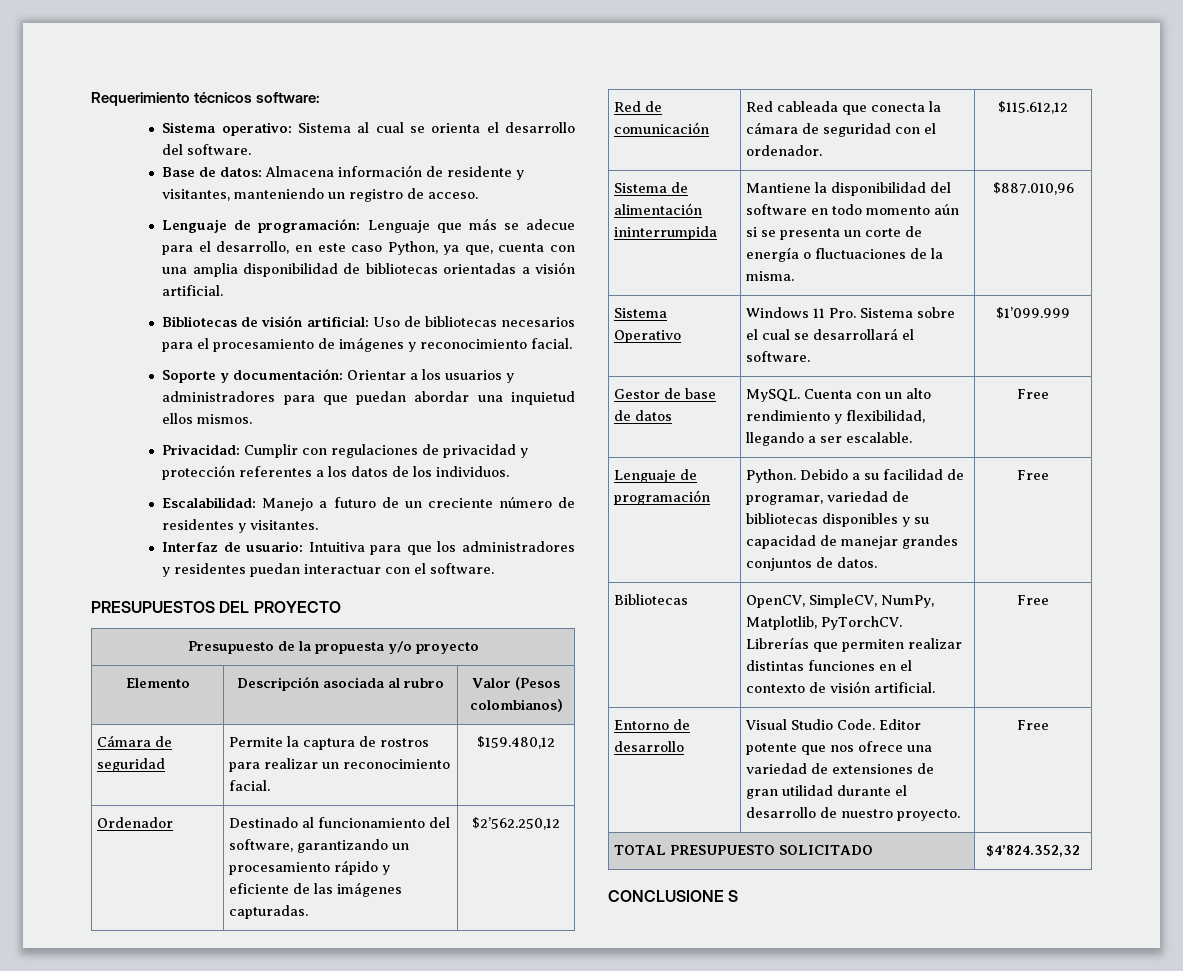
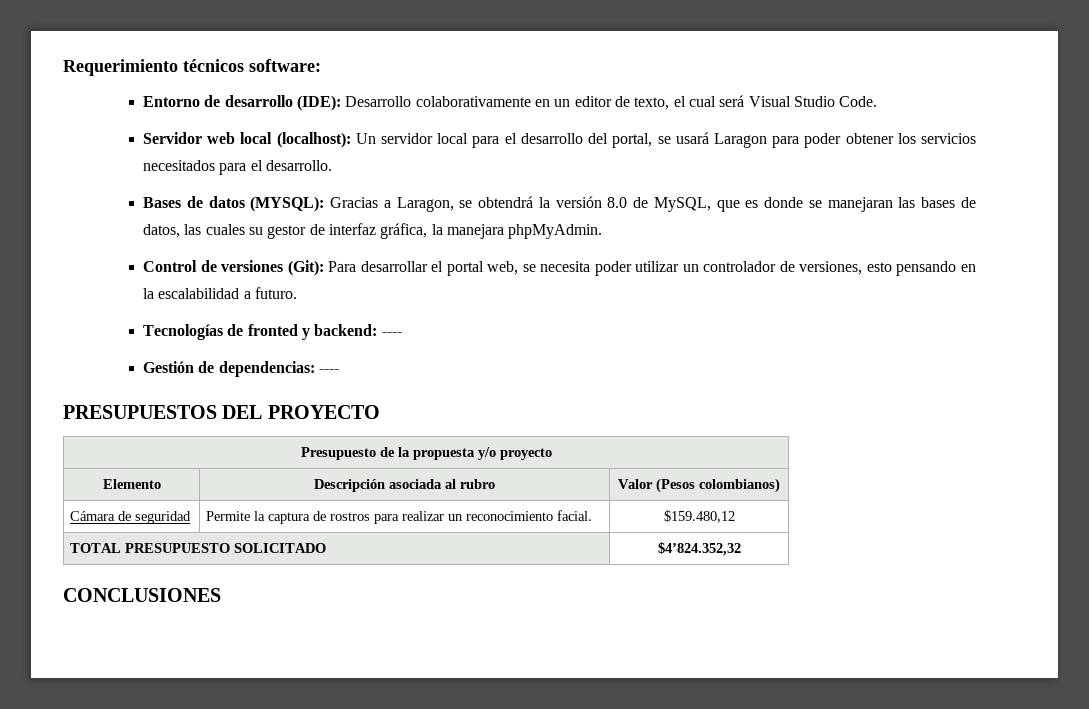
- Sistema operativo: Sistema al cual se orienta el desarrollo del software.
- Base de datos: Almacena información de residente y visitantes, manteniendo un registro de acceso.
- Lenguaje de programación: Lenguaje que más se adecue para el desarrollo, en este caso Python, ya que, cuenta con una amplia disponibilidad de bibliotecas orientadas a visión artificial.
- Bibliotecas de visión artificial: Uso de bibliotecas necesarios para el procesamiento de imágenes y reconocimiento facial.
- Soporte y documentación: Orientar a los usuarios y administradores para que puedan abordar una inquietud ellos mismos.
- Privacidad: Cumplir con regulaciones de privacidad y protección referentes a los datos de los individuos.
- Escalabilidad: Manejo a futuro de un creciente número de residentes y visitantes.
- Interfaz de usuario: Intuitiva para que los administradores y residentes puedan interactuar con el software.
+ Entorno de desarrollo (IDE): Desarrollo colaborativamente en un editor de texto, el cual será Visual Studio Code.
+ Servidor web local (localhost): Un servidor local para el desarrollo del portal, se usará Laragon para poder obtener los servicios necesitados para el desarrollo.
+ Bases de datos (MYSQL): Gracias a Laragon, se obtendrá la versión 8.0 de MySQL, que es donde se manejaran las bases de datos, las cuales su gestor de interfaz gráfica, la manejara phpMyAdmin.
+ Control de versiones (Git): Para desarrollar el portal web, se necesita poder utilizar un controlador de versiones, esto pensando en la escalabilidad a futuro.
+ Tecnologías de fronted y backend: ----
+ Gestión de dependencias: ----
- Ordenador | Destinado al funcionamiento del software, garantizando un procesamiento rápido y eficiente de las imágenes capturadas. | $2’562.250,12
- Red de comunicación | Red cableada que conecta la cámara de seguridad con el ordenador. | $115.612,12
- Sistema de alimentación ininterrumpida | Mantiene la disponibilidad del software en todo momento aún si se presenta un corte de energía o fluctuaciones de la misma. | $887.010,96
- Sistema Operativo | Windows 11 Pro. Sistema sobre el cual se desarrollará el software. | $1’099.999
- Gestor de base de datos | MySQL. Cuenta con un alto rendimiento y flexibilidad, llegando a ser escalable. | Free
- Lenguaje de programación | Python. Debido a su facilidad de programar, variedad de bibliotecas disponibles y su capacidad de manejar grandes conjuntos de datos. | Free
- Bibliotecas | OpenCV, SimpleCV, NumPy, Matplotlib, PyTorchCV. Librerías que permiten realizar distintas funciones en el contexto de visión artificial. | Free
- Entorno de desarrollo | Visual Studio Code. Editor potente que nos ofrece una variedad de extensiones de gran utilidad durante el desarrollo de nuestro proyecto. | Free
- CONCLUSIONE S
+ CONCLUSIONES

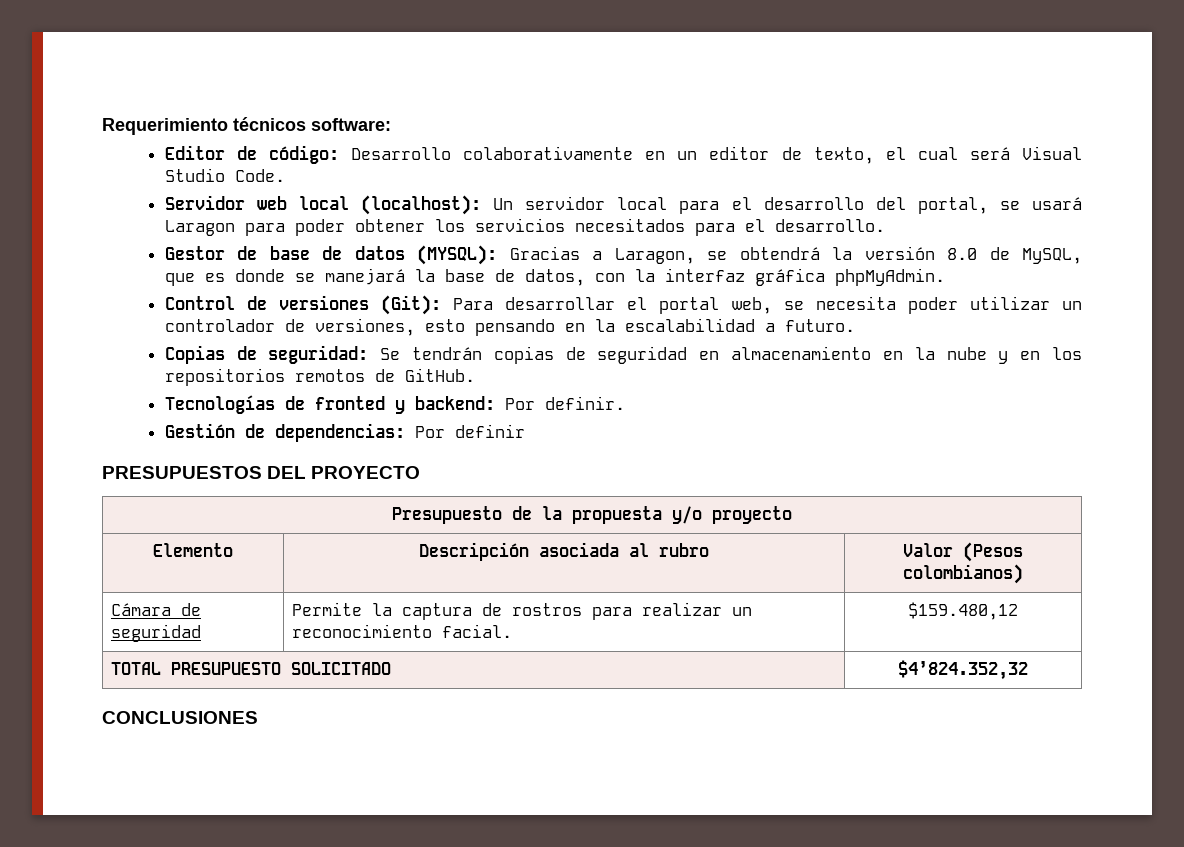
- Entorno de desarrollo (IDE): Desarrollo colaborativamente en un editor de texto, el cual será Visual Studio Code.
+ Editor de código: Desarrollo colaborativamente en un editor de texto, el cual será Visual Studio Code.
- Bases de datos (MYSQL): Gracias a Laragon, se obtendrá la versión 8.0 de MySQL, que es donde se manejaran las bases de datos, las cuales su gestor de interfaz gráfica, la manejara phpMyAdmin.
+ Gestor de base de datos (MYSQL): Gracias a Laragon, se obtendrá la versión 8.0 de MySQL, que es donde se manejará la base de datos, con la interfaz gráfica phpMyAdmin.
+ Copias de seguridad: Se tendrán copias de seguridad en almacenamiento en la nube y en los repositorios remotos de GitHub.
- Tecnologías de fronted y backend: ----
+ Tecnologías de fronted y backend: Por definir.
- Gestión de dependencias: ----
+ Gestión de dependencias: Por definir

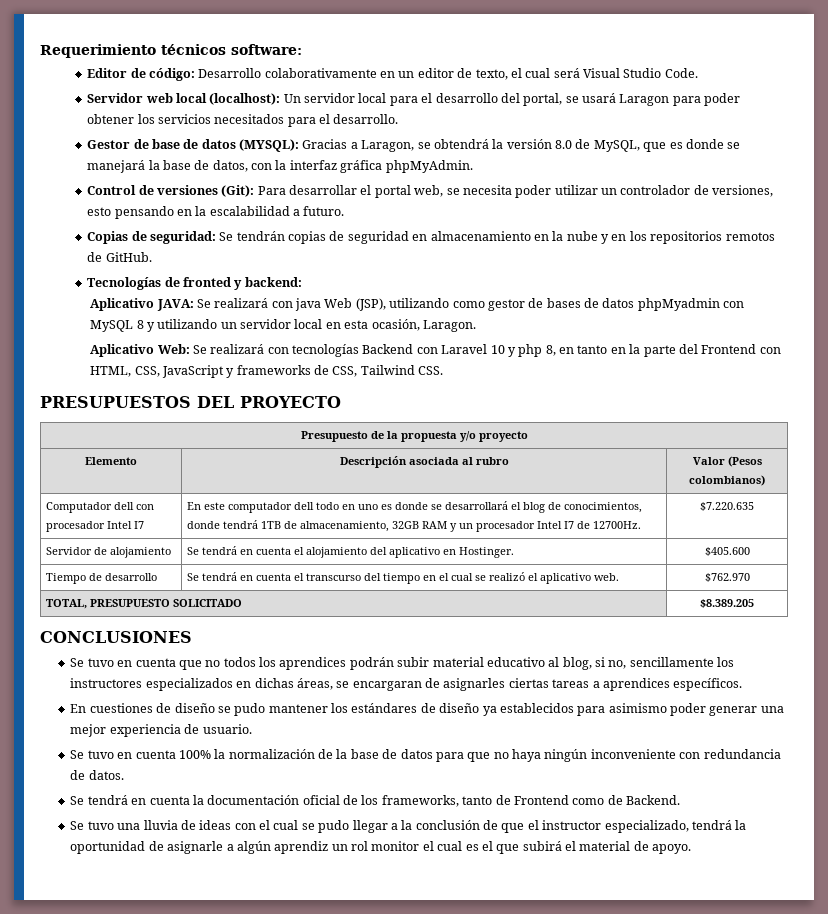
- Tecnologías de fronted y backend: Por definir.
- Gestión de dependencias: Por definir
+ Tecnologías de fronted y backend:
+ Aplicativo JAVA: Se realizará con java Web (JSP), utilizando como gestor de bases de datos phpMyadmin con MySQL 8 y utilizando un servidor local en esta ocasión, Laragon.
+ Aplicativo Web: Se realizará con tecnologías Backend con Laravel 10 y php 8, en tanto en la parte del Frontend con HTML, CSS, JavaScript y frameworks de CSS, Tailwind CSS.
- Cámara de seguridad | Permite la captura de rostros para realizar un reconocimiento facial. | $159.480,12
- TOTAL PRESUPUESTO SOLICITADO | $4’824.352,32
+ Computador dell con procesador Intel I7 | En este computador dell todo en uno es donde se desarrollará el blog de conocimientos, donde tendrá 1TB de almacenamiento, 32GB RAM y un procesador Intel I7 de 12700Hz. | $7.220.635
+ Servidor de alojamiento | Se tendrá en cuenta el alojamiento del aplicativo en Hostinger. | $405.600
+ Tiempo de desarrollo | Se tendrá en cuenta el transcurso del tiempo en el cual se realizó el aplicativo web. | $762.970
+ TOTAL, PRESUPUESTO SOLICITADO | $8.389.205
+ Se tuvo en cuenta que no todos los aprendices podrán subir material educativo al blog, si no, sencillamente los instructores especializados en dichas áreas, se encargaran de asignarles ciertas tareas a aprendices específicos.
+ En cuestiones de diseño se pudo mantener los estándares de diseño ya establecidos para asimismo poder generar una mejor experiencia de usuario.
+ Se tuvo en cuenta 100% la normalización de la base de datos para que no haya ningún inconveniente con redundancia de datos.
+ Se tendrá en cuenta la documentación oficial de los frameworks, tanto de Frontend como de Backend.
+ Se tuvo una lluvia de ideas con el cual se pudo llegar a la conclusión de que el instructor especializado, tendrá la oportunidad de asignarle a algún aprendiz un rol monitor el cual es el que subirá el material de apoyo.

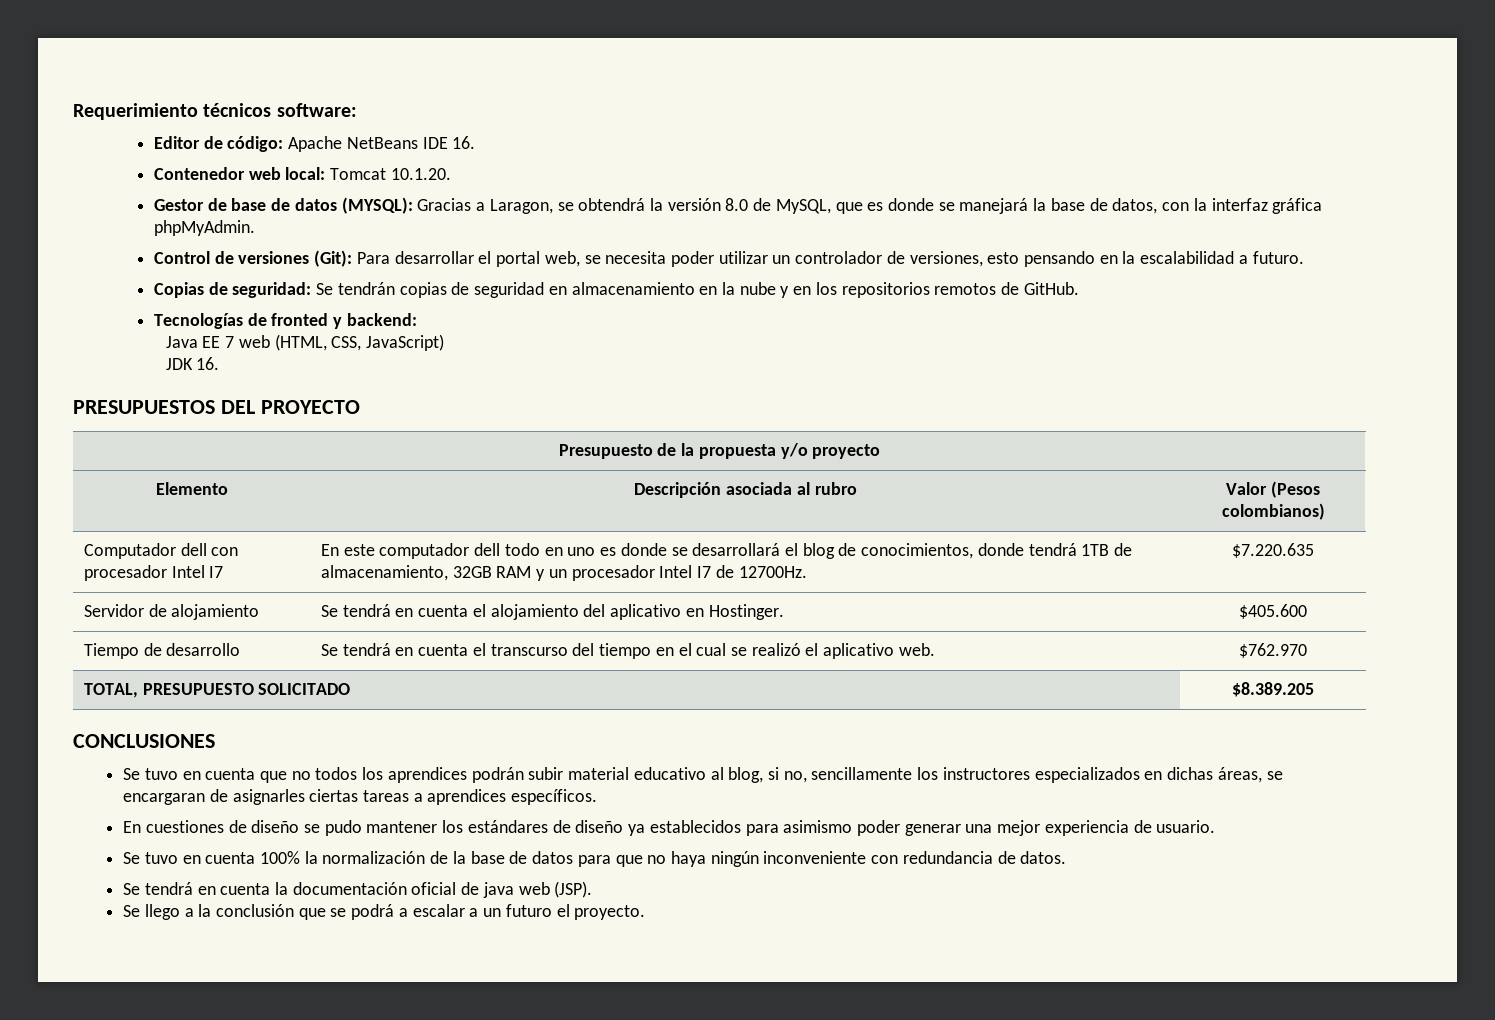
- Editor de código: Desarrollo colaborativamente en un editor de texto, el cual será Visual Studio Code.
- Servidor web local (localhost): Un servidor local para el desarrollo del portal, se usará Laragon para poder obtener los servicios necesitados para el desarrollo.
+ Editor de código: Apache NetBeans IDE 16.
+ Contenedor web local: Tomcat 10.1.20.
- Aplicativo JAVA: Se realizará con java Web (JSP), utilizando como gestor de bases de datos phpMyadmin con MySQL 8 y utilizando un servidor local en esta ocasión, Laragon.
- Aplicativo Web: Se realizará con tecnologías Backend con Laravel 10 y php 8, en tanto en la parte del Frontend con HTML, CSS, JavaScript y frameworks de CSS, Tailwind CSS.
+ Java EE 7 web (HTML, CSS, JavaScript)
+ JDK 16.
- Se tendrá en cuenta la documentación oficial de los frameworks, tanto de Frontend como de Backend.
- Se tuvo una lluvia de ideas con el cual se pudo llegar a la conclusión de que el instructor especializado, tendrá la oportunidad de asignarle a algún aprendiz un rol monitor el cual es el que subirá el material de apoyo.
+ Se tendrá en cuenta la documentación oficial de java web (JSP).
+ Se llego a la conclusión que se podrá a escalar a un futuro el proyecto.

